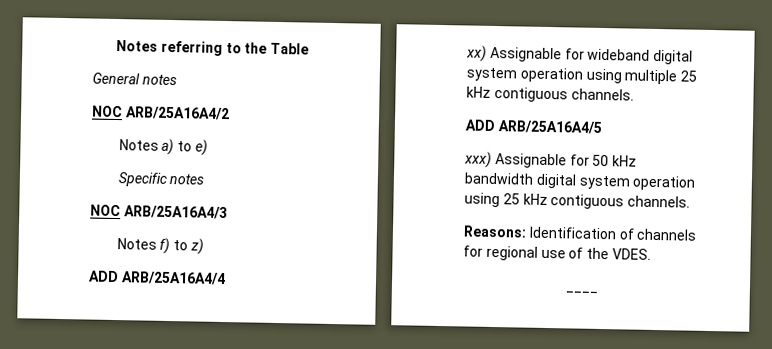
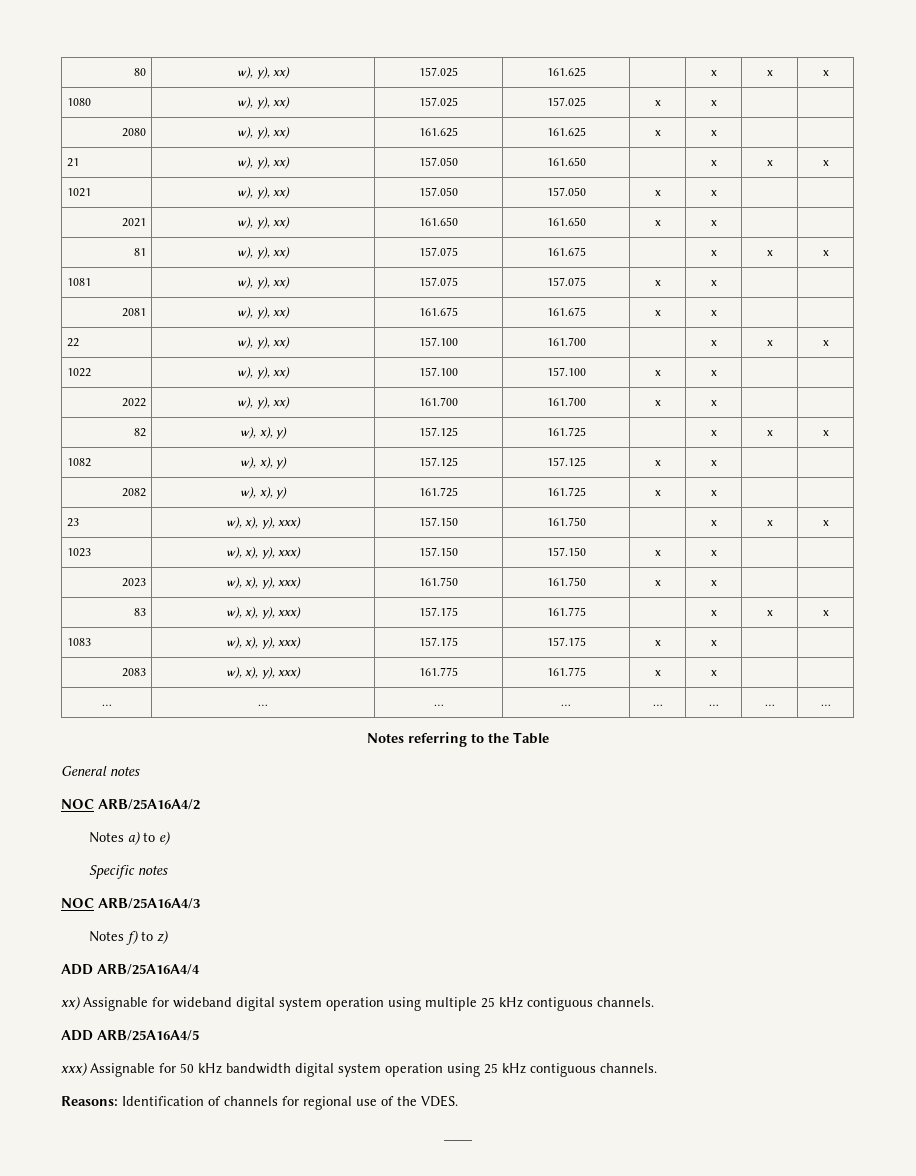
+ 80 | w), y), xx) | 157.025 | 161.625 | | x | x | x
+ 1080 | w), y), xx) | 157.025 | 157.025 | x | x | |
+ 2080 | w), y), xx) | 161.625 | 161.625 | x | x | |
+ 21 | w), y), xx) | 157.050 | 161.650 | | x | x | x
+ 1021 | w), y), xx) | 157.050 | 157.050 | x | x | |
+ 2021 | w), y), xx) | 161.650 | 161.650 | x | x | |
+ 81 | w), y), xx) | 157.075 | 161.675 | | x | x | x
+ 1081 | w), y), xx) | 157.075 | 157.075 | x | x | |
+ 2081 | w), y), xx) | 161.675 | 161.675 | x | x | |
+ 22 | w), y), xx) | 157.100 | 161.700 | | x | x | x
+ 1022 | w), y), xx) | 157.100 | 157.100 | x | x | |
+ 2022 | w), y), xx) | 161.700 | 161.700 | x | x | |
+ 82 | w), x), y) | 157.125 | 161.725 | | x | x | x
+ 1082 | w), x), y) | 157.125 | 157.125 | x | x | |
+ 2082 | w), x), y) | 161.725 | 161.725 | x | x | |
+ 23 | w), x), y), xxx) | 157.150 | 161.750 | | x | x | x
+ 1023 | w), x), y), xxx) | 157.150 | 157.150 | x | x | |
+ 2023 | w), x), y), xxx) | 161.750 | 161.750 | x | x | |
+ 83 | w), x), y), xxx) | 157.175 | 161.775 | | x | x | x
+ 1083 | w), x), y), xxx) | 157.175 | 157.175 | x | x | |
+ 2083 | w), x), y), xxx) | 161.775 | 161.775 | x | x | |
+ … | … | … | … | … | … | … | …

